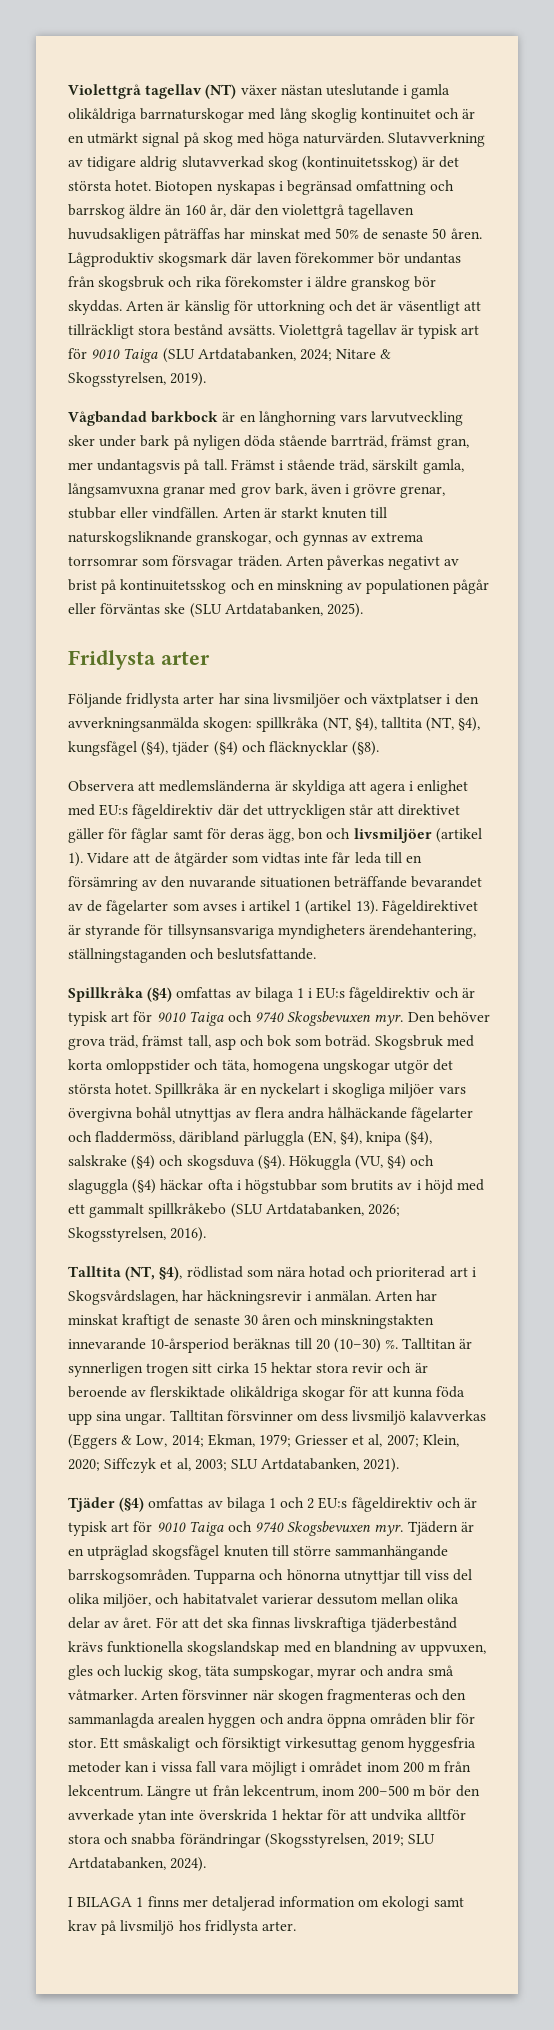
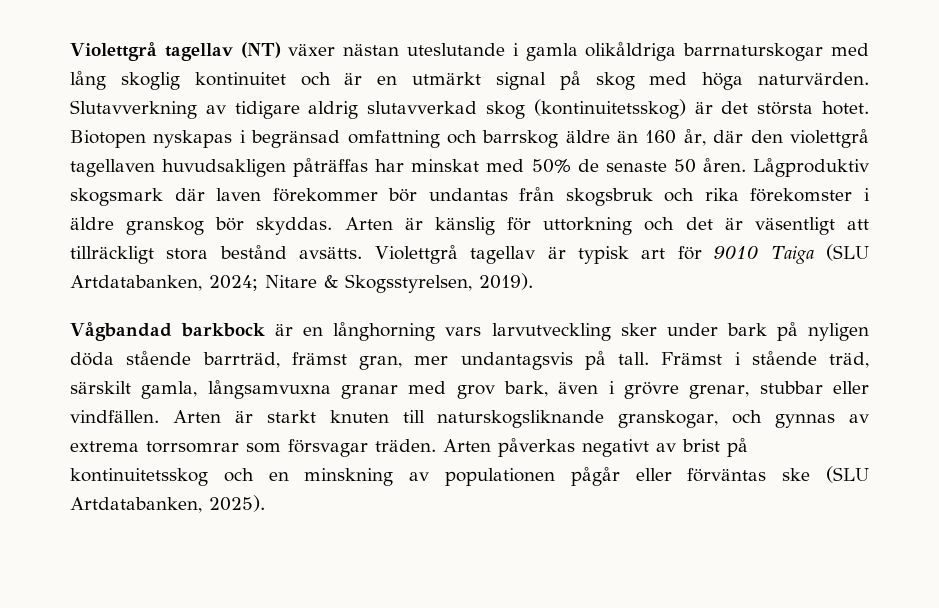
- Fridlysta arter
- Följande fridlysta arter har sina livsmiljöer och växtplatser i den avverkningsanmälda skogen: spillkråka (NT, §4), talltita (NT, §4), kungsfågel (§4), tjäder (§4) och fläcknycklar (§8).
- Observera att medlemsländerna är skyldiga att agera i enlighet med EU:s fågeldirektiv där det uttryckligen står att direktivet gäller för fåglar samt för deras ägg, bon och livsmiljöer (artikel 1). Vidare att de åtgärder som vidtas inte får leda till en försämring av den nuvarande situationen beträffande bevarandet av de fågelarter som avses i artikel 1 (artikel 13). Fågeldirektivet är styrande för tillsynsansvariga myndigheters ärendehantering, ställningstaganden och beslutsfattande.
- Spillkråka (§4) omfattas av bilaga 1 i EU:s fågeldirektiv och är typisk art för 9010 Taiga och 9740 Skogsbevuxen myr. Den behöver grova träd, främst tall, asp och bok som boträd. Skogsbruk med korta omloppstider och täta, homogena ungskogar utgör det största hotet. Spillkråka är en nyckelart i skogliga miljöer vars övergivna bohål utnyttjas av flera andra hålhäckande fågelarter och fladdermöss, däribland pärluggla (EN, §4), knipa (§4), salskrake (§4) och skogsduva (§4). Hökuggla (VU, §4) och slaguggla (§4) häckar ofta i högstubbar som brutits av i höjd med ett gammalt spillkråkebo (SLU Artdatabanken, 2026; Skogsstyrelsen, 2016).
- Talltita (NT, §4), rödlistad som nära hotad och prioriterad art i Skogsvårdslagen, har häckningsrevir i anmälan. Arten har minskat kraftigt de senaste 30 åren och minskningstakten innevarande 10-årsperiod beräknas till 20 (10–30) %. Talltitan är synnerligen trogen sitt cirka 15 hektar stora revir och är beroende av flerskiktade olikåldriga skogar för att kunna föda upp sina ungar. Talltitan försvinner om dess livsmiljö kalavverkas (Eggers & Low, 2014; Ekman, 1979; Griesser et al, 2007; Klein, 2020; Siffczyk et al, 2003; SLU Artdatabanken, 2021).
- Tjäder (§4) omfattas av bilaga 1 och 2 EU:s fågeldirektiv och är typisk art för 9010 Taiga och 9740 Skogsbevuxen myr. Tjädern är en utpräglad skogsfågel knuten till större sammanhängande barrskogsområden. Tupparna och hönorna utnyttjar till viss del olika miljöer, och habitatvalet varierar dessutom mellan olika delar av året. För att det ska finnas livskraftiga tjäderbestånd krävs funktionella skogslandskap med en blandning av uppvuxen, gles och luckig skog, täta sumpskogar, myrar och andra små våtmarker. Arten försvinner när skogen fragmenteras och den sammanlagda arealen hyggen och andra öppna områden blir för stor. Ett småskaligt och försiktigt virkesuttag genom hyggesfria metoder kan i vissa fall vara möjligt i området inom 200 m från lekcentrum. Längre ut från lekcentrum, inom 200–500 m bör den avverkade ytan inte överskrida 1 hektar för att undvika alltför stora och snabba förändringar (Skogsstyrelsen, 2019; SLU Artdatabanken, 2024).
- I BILAGA 1 finns mer detaljerad information om ekologi samt krav på livsmiljö hos fridlysta arter.

